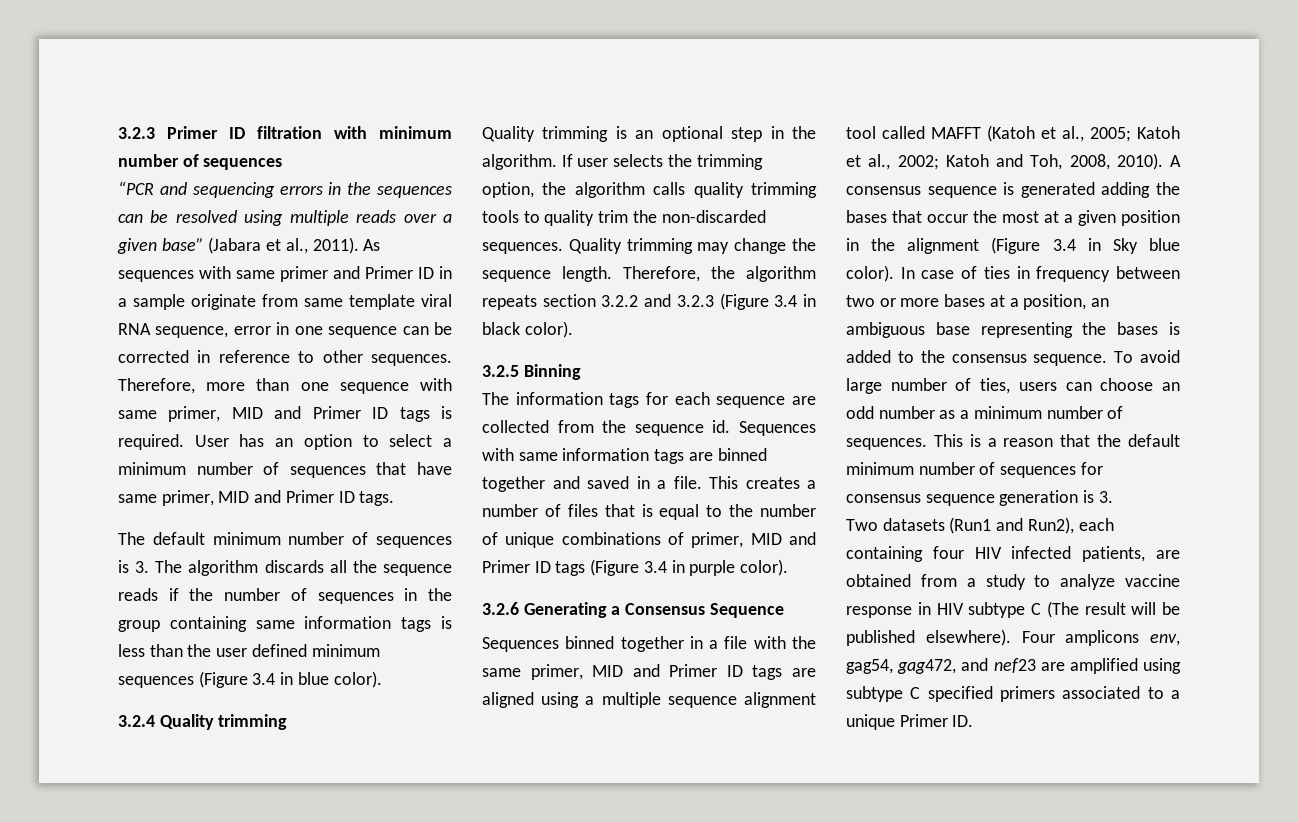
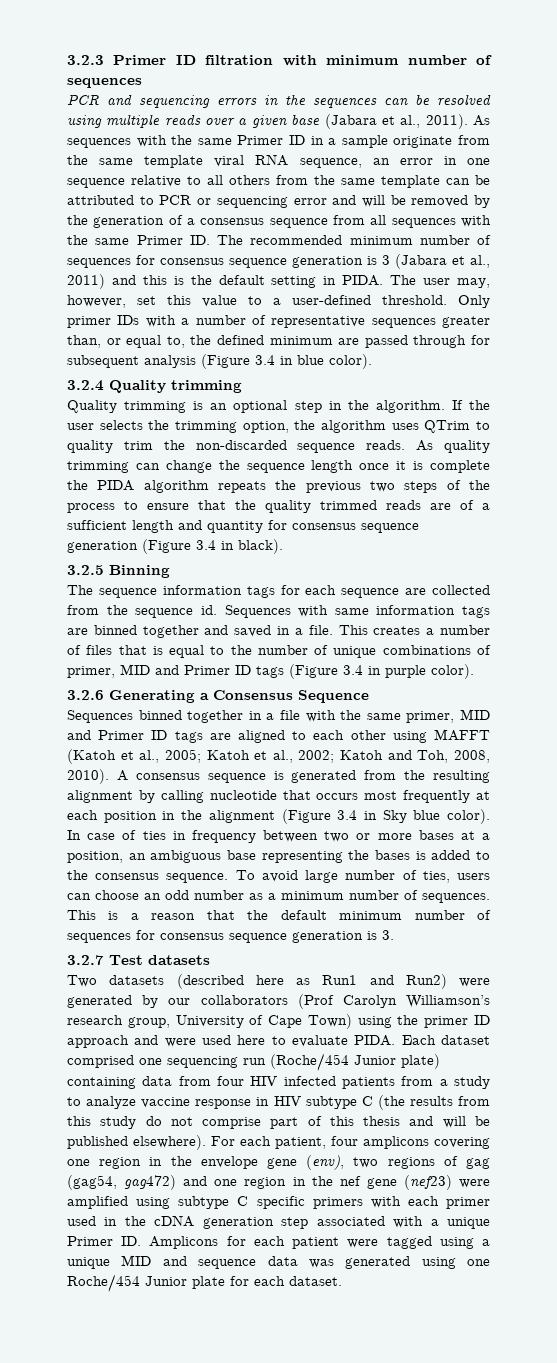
- “PCR and sequencing errors in the sequences can be resolved using multiple reads over a given base” (Jabara et al., 2011).
+ PCR and sequencing errors in the sequences can be resolved using multiple reads over a given base (Jabara et al., 2011).
- As sequences with same primer and Primer ID in a sample originate from same template viral RNA sequence, error in one sequence can be corrected in reference to other sequences. Therefore, more than one sequence with same primer, MID and Primer ID tags is required. User has an option to select a minimum number of sequences that have same primer, MID and Primer ID tags.
- The default minimum number of sequences is 3. The algorithm discards all the sequence reads if the number of sequences in the group containing same information tags is less than the user defined minimum sequences (Figure 3.4 in blue color).
+ As sequences with the same Primer ID in a sample originate from the same template viral RNA sequence, an error in one sequence relative to all others from the same template can be attributed to PCR or sequencing error and will be removed by the generation of a consensus sequence from all sequences with the same Primer ID. The recommended minimum number of sequences for consensus sequence generation is 3 (Jabara et al., 2011) and this is the default setting in PIDA. The user may, however, set this value to a user-defined threshold. Only primer IDs with a number of representative sequences greater than, or equal to, the defined minimum are passed through for subsequent analysis (Figure 3.4 in blue color).
- If user selects the trimming option, the algorithm calls quality trimming tools to quality trim the non-discarded sequences. Quality trimming may change the sequence length. Therefore, the algorithm repeats section 3.2.2 and 3.2.3 (Figure 3.4 in black color).
+ If the user selects the trimming option, the algorithm uses QTrim to quality trim the non-discarded sequence reads. As quality trimming can change the sequence length once it is complete the PIDA algorithm repeats the previous two steps of the process to ensure that the quality trimmed reads are of a sufficient length and quantity for consensus sequence generation (Figure 3.4 in black).
- The information tags for each sequence are collected from the sequence id.
+ The sequence information tags for each sequence are collected from the sequence id.
- Sequences binned together in a file with the same primer, MID and Primer ID tags are aligned using a multiple sequence alignment tool called MAFFT (Katoh et al., 2005; Katoh et al., 2002; Katoh and Toh, 2008, 2010).
+ Sequences binned together in a file with the same primer, MID and Primer ID tags are aligned to each other using MAFFT (Katoh et al., 2005; Katoh et al., 2002; Katoh and Toh, 2008, 2010).
- A consensus sequence is generated adding the bases that occur the most at a given position in the alignment (Figure 3.4 in Sky blue color).
+ A consensus sequence is generated from the resulting alignment by calling nucleotide that occurs most frequently at each position in the alignment (Figure 3.4 in Sky blue color).
+ 3.2.7 Test datasets
- Two datasets (Run1 and Run2), each containing four HIV infected patients, are obtained from a study to analyze vaccine response in HIV subtype C (The result will be published elsewhere). Four amplicons env, gag54, gag472, and nef23 are amplified using subtype C specified primers associated to a unique Primer ID.
+ Two datasets (described here as Run1 and Run2) were generated by our collaborators (Prof Carolyn Williamson’s research group, University of Cape Town) using the primer ID approach and were used here to evaluate PIDA. Each dataset comprised one sequencing run (Roche/454 Junior plate) containing data from four HIV infected patients from a study to analyze vaccine response in HIV subtype C (the results from this study do not comprise part of this thesis and will be published elsewhere). For each patient, four amplicons covering one region in the envelope gene (env), two regions of gag (gag54, gag472) and one region in the nef gene (nef23) were amplified using subtype C specific primers with each primer used in the cDNA generation step associated with a unique Primer ID. Amplicons for each patient were tagged using a unique MID and sequence data was generated using one Roche/454 Junior plate for each dataset.

